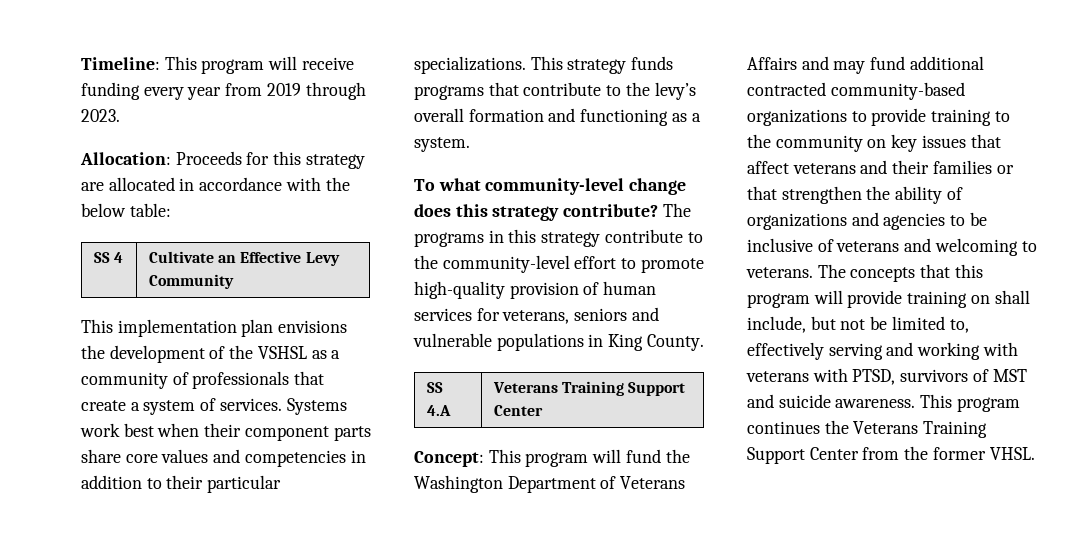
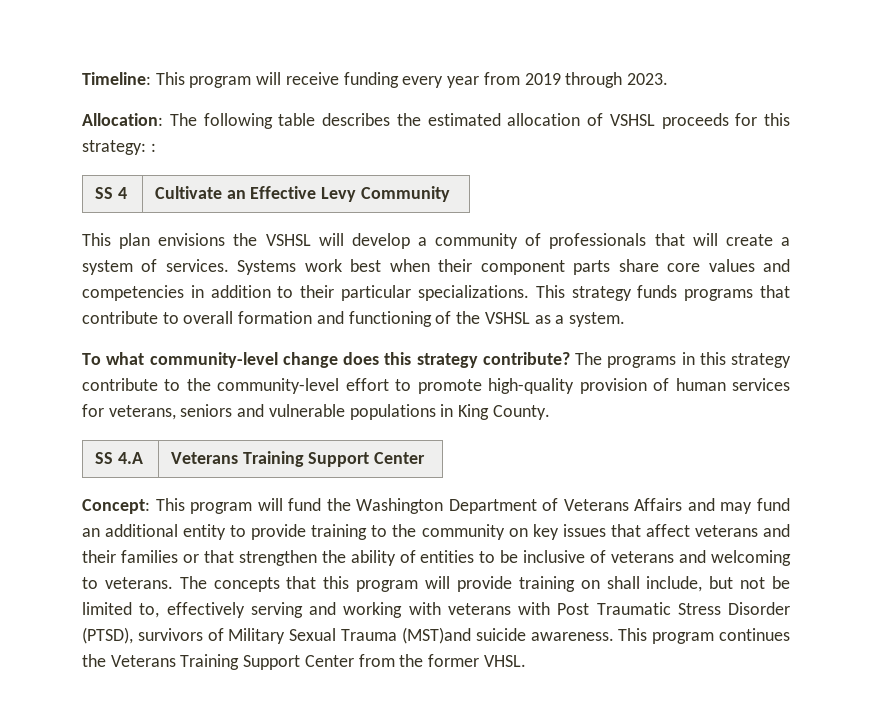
- Allocation: Proceeds for this strategy are allocated in accordance with the below table:
+ Allocation: The following table describes the estimated allocation of VSHSL proceeds for this strategy: :
- This implementation plan envisions the development of the VSHSL as a community of professionals that create a system of services.
+ This plan envisions the VSHSL will develop a community of professionals that will create a system of services.
- This strategy funds programs that contribute to the levy’s overall formation and functioning as a system.
+ This strategy funds programs that contribute to overall formation and functioning of the VSHSL as a system.
- Concept: This program will fund the Washington Department of Veterans Affairs and may fund additional contracted community-based organizations to provide training to the community on key issues that affect veterans and their families or that strengthen the ability of organizations and agencies to be inclusive of veterans and welcoming to veterans.
+ Concept: This program will fund the Washington Department of Veterans Affairs and may fund an additional entity to provide training to the community on key issues that affect veterans and their families or that strengthen the ability of entities to be inclusive of veterans and welcoming to veterans.
- The concepts that this program will provide training on shall include, but not be limited to, effectively serving and working with veterans with PTSD, survivors of MST and suicide awareness.
+ The concepts that this program will provide training on shall include, but not be limited to, effectively serving and working with veterans with Post Traumatic Stress Disorder (PTSD), survivors of Military Sexual Trauma (MST)and suicide awareness.

